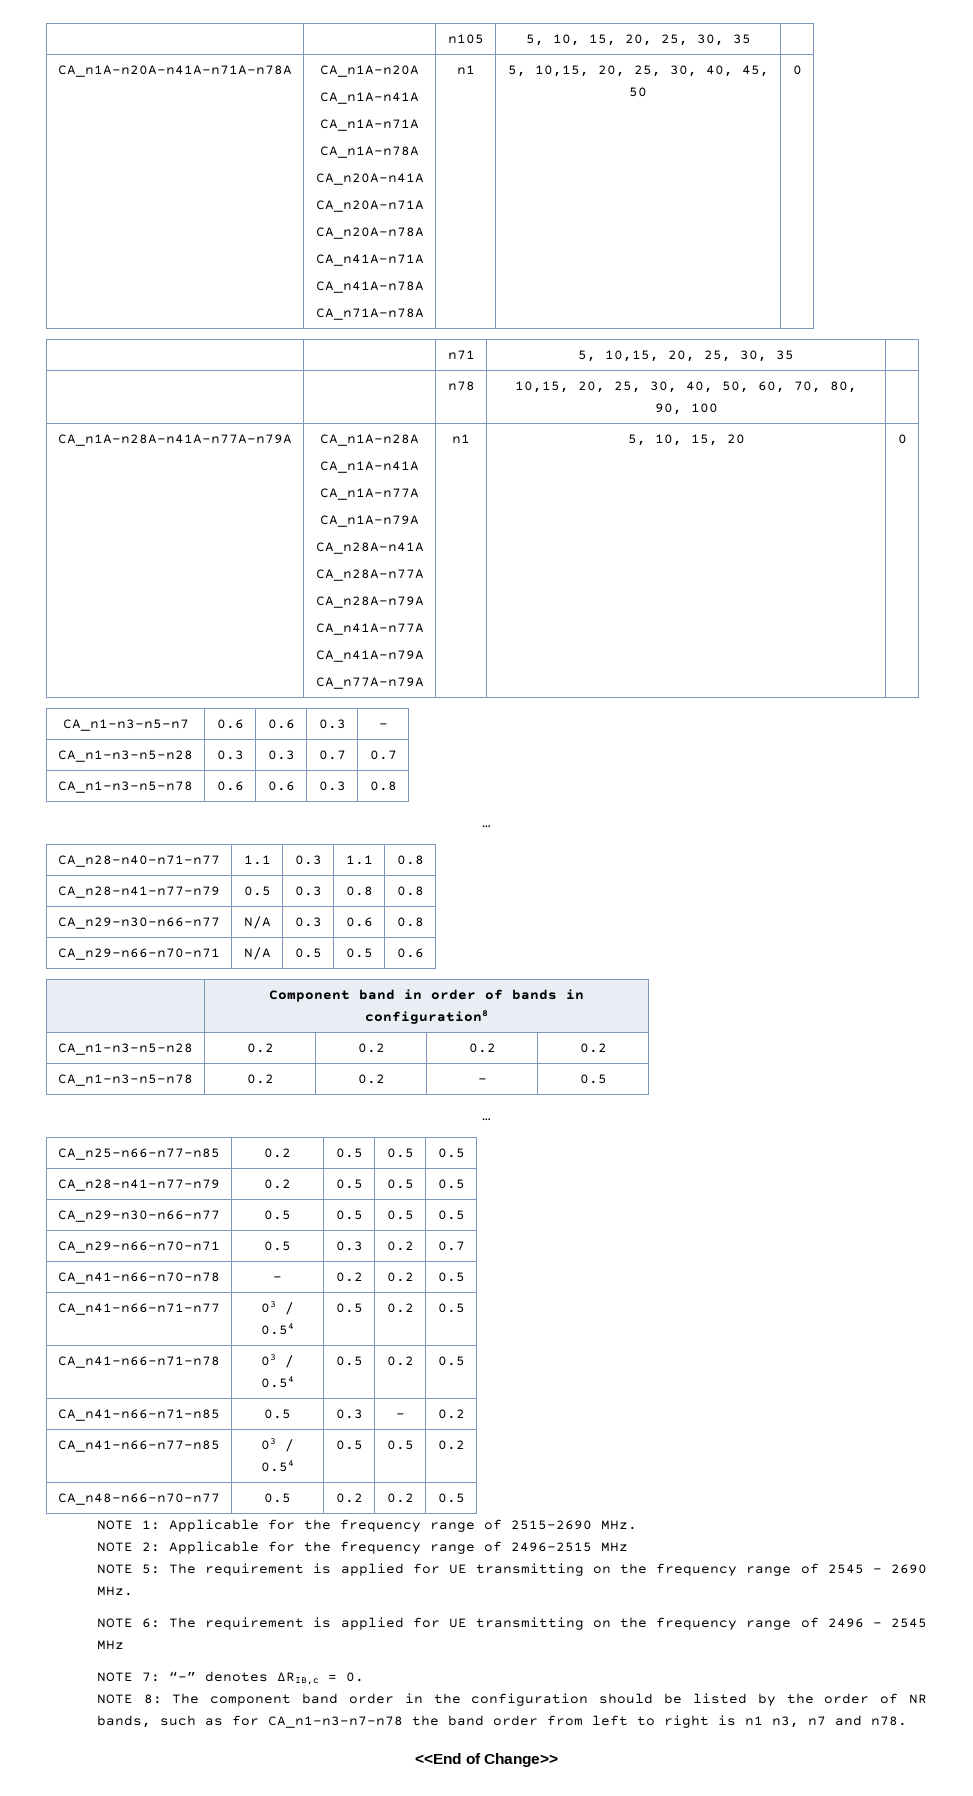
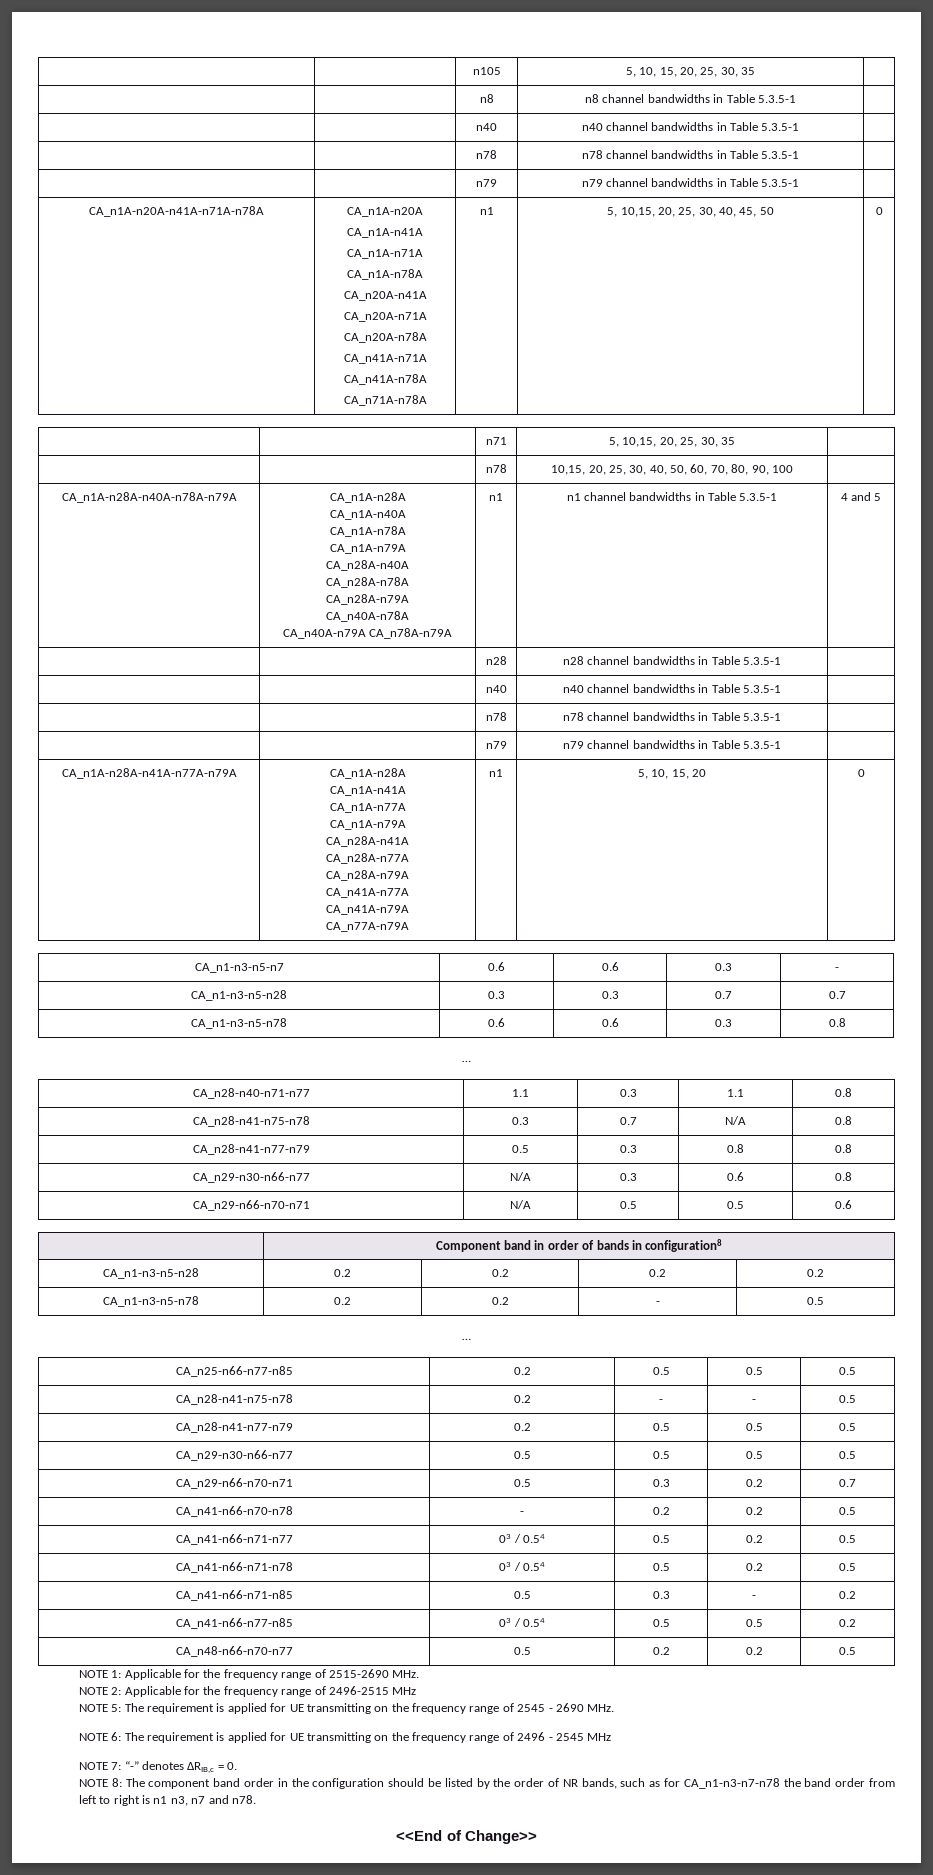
+ | | n8 | n8 channel bandwidths in Table 5.3.5-1 |
+ | | n40 | n40 channel bandwidths in Table 5.3.5-1 |
+ | | n78 | n78 channel bandwidths in Table 5.3.5-1 |
+ | | n79 | n79 channel bandwidths in Table 5.3.5-1 |
+ CA_n1A-n28A-n40A-n78A-n79A | CA_n1A-n28A
+ CA_n1A-n40A
+ CA_n1A-n78A
+ CA_n1A-n79A
+ CA_n28A-n40A
+ CA_n28A-n78A
+ CA_n28A-n79A
+ CA_n40A-n78A
+ CA_n40A-n79A CA_n78A-n79A | n1 | n1 channel bandwidths in Table 5.3.5-1 | 4 and 5
+ | | n28 | n28 channel bandwidths in Table 5.3.5-1 |
+ | | n40 | n40 channel bandwidths in Table 5.3.5-1 |
+ | | n78 | n78 channel bandwidths in Table 5.3.5-1 |
+ | | n79 | n79 channel bandwidths in Table 5.3.5-1 |
+ CA_n28-n41-n75-n78 | 0.3 | 0.7 | N/A | 0.8
+ CA_n28-n41-n75-n78 | 0.2 | - | - | 0.5

